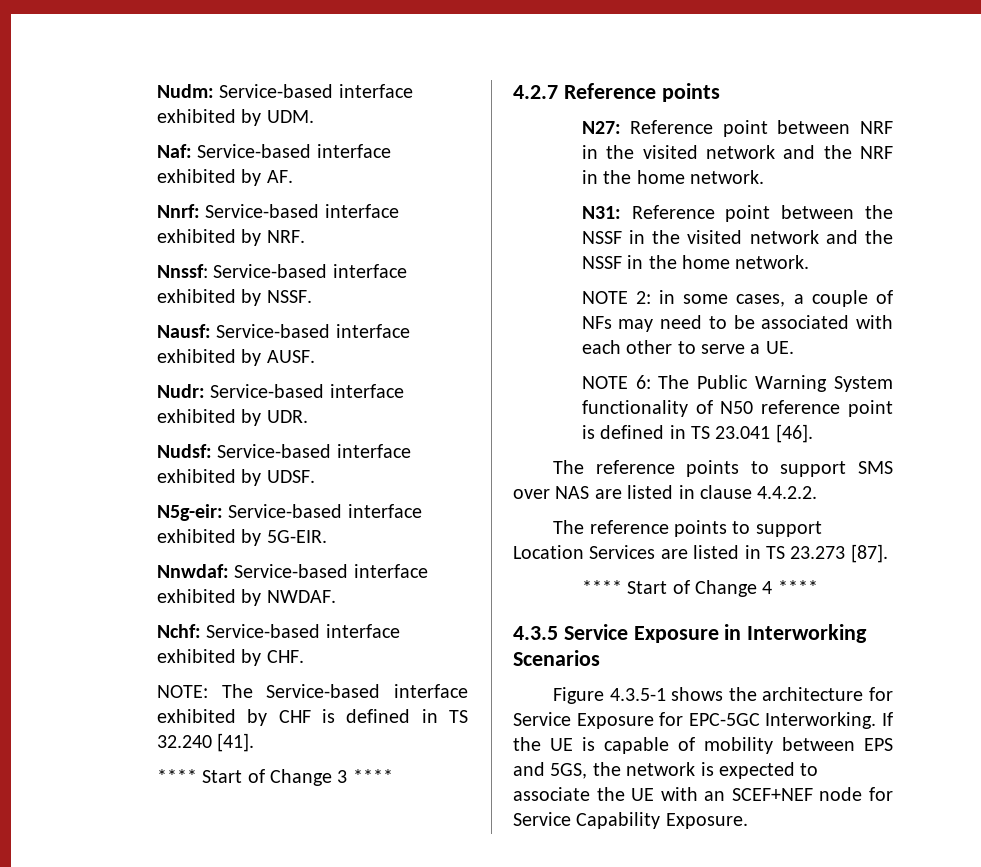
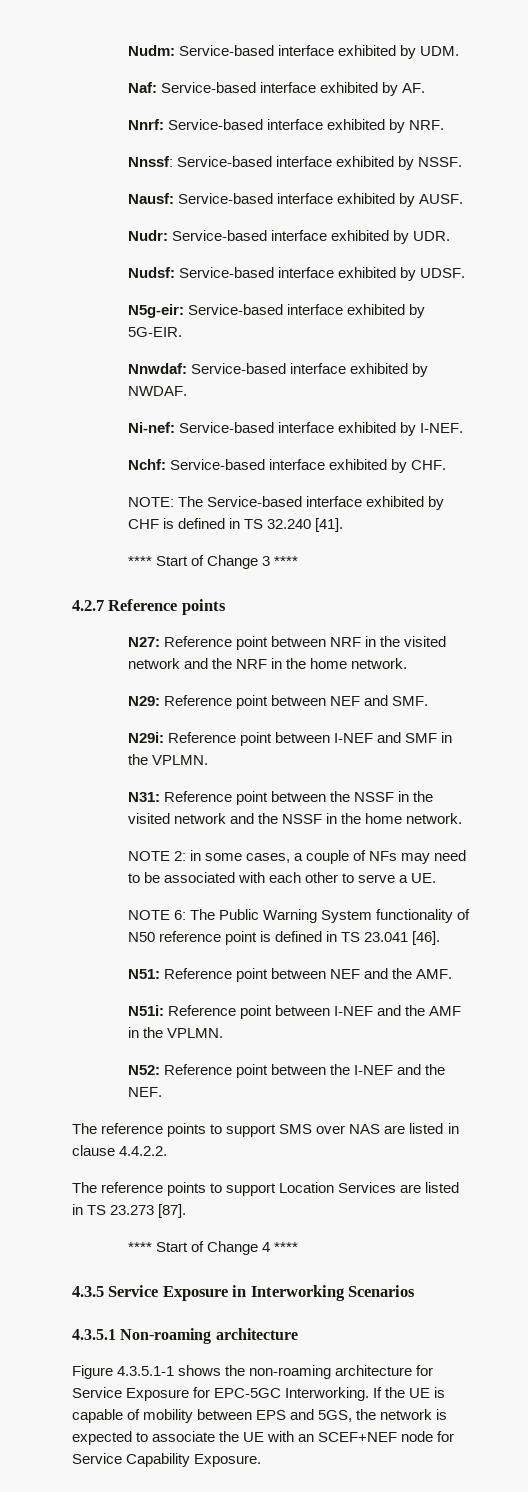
+ Ni-nef: Service-based interface exhibited by I-NEF.
+ N29: Reference point between NEF and SMF.
+ N29i: Reference point between I-NEF and SMF in the VPLMN.
+ N51: Reference point between NEF and the AMF.
+ N51i: Reference point between I-NEF and the AMF in the VPLMN.
+ N52: Reference point between the I-NEF and the NEF.
+ 4.3.5.1 Non-roaming architecture
- Figure 4.3.5-1 shows the architecture for Service Exposure for EPC-5GC Interworking.
+ Figure 4.3.5.1-1 shows the non-roaming architecture for Service Exposure for EPC-5GC Interworking.

